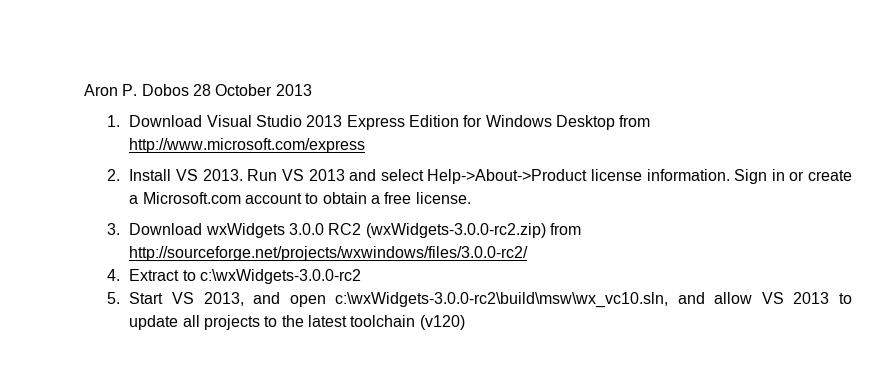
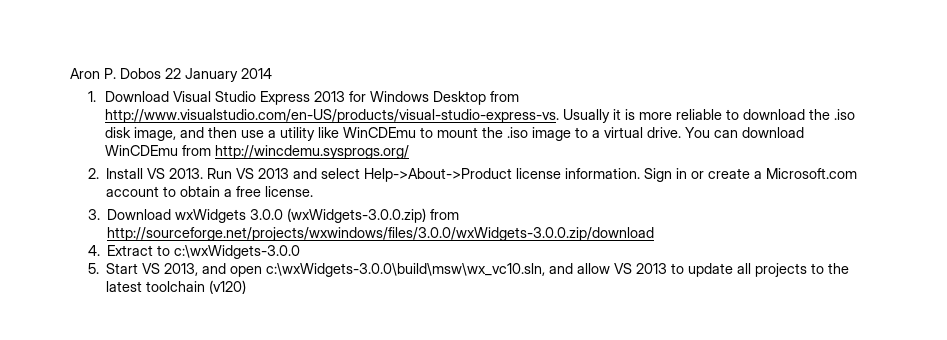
- Aron P. Dobos 28 October 2013
+ Aron P. Dobos 22 January 2014
- 1. Download Visual Studio 2013 Express Edition for Windows Desktop from http://www.microsoft.com/express
+ 1. Download Visual Studio Express 2013 for Windows Desktop from http://www.visualstudio.com/en-US/products/visual-studio-express-vs. Usually it is more reliable to download the .iso disk image, and then use a utility like WinCDEmu to mount the .iso image to a virtual drive. You can download WinCDEmu from http://wincdemu.sysprogs.org/
- 3. Download wxWidgets 3.0.0 RC2 (wxWidgets-3.0.0-rc2.zip) from http://sourceforge.net/projects/wxwindows/files/3.0.0-rc2/
+ 3. Download wxWidgets 3.0.0 (wxWidgets-3.0.0.zip) from http://sourceforge.net/projects/wxwindows/files/3.0.0/wxWidgets-3.0.0.zip/download
- 4. Extract to c:\wxWidgets-3.0.0-rc2
+ 4. Extract to c:\wxWidgets-3.0.0
- 5. Start VS 2013, and open c:\wxWidgets-3.0.0-rc2\build\msw\wx_vc10.sln, and allow VS 2013 to update all projects to the latest toolchain (v120)
+ 5. Start VS 2013, and open c:\wxWidgets-3.0.0\build\msw\wx_vc10.sln, and allow VS 2013 to update all projects to the latest toolchain (v120)

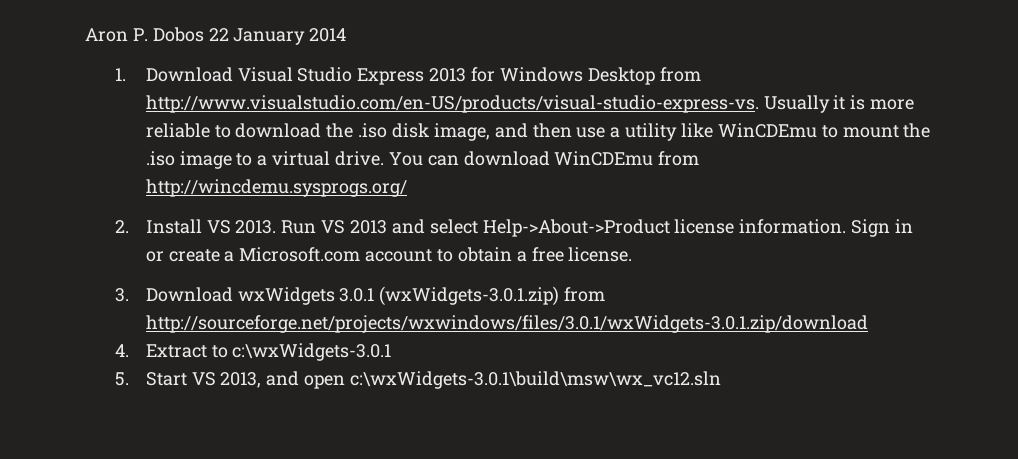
- 3. Download wxWidgets 3.0.0 (wxWidgets-3.0.0.zip) from http://sourceforge.net/projects/wxwindows/files/3.0.0/wxWidgets-3.0.0.zip/download
+ 3. Download wxWidgets 3.0.1 (wxWidgets-3.0.1.zip) from http://sourceforge.net/projects/wxwindows/files/3.0.1/wxWidgets-3.0.1.zip/download
- 4. Extract to c:\wxWidgets-3.0.0
+ 4. Extract to c:\wxWidgets-3.0.1
- 5. Start VS 2013, and open c:\wxWidgets-3.0.0\build\msw\wx_vc10.sln, and allow VS 2013 to update all projects to the latest toolchain (v120)
+ 5. Start VS 2013, and open c:\wxWidgets-3.0.1\build\msw\wx_vc12.sln

